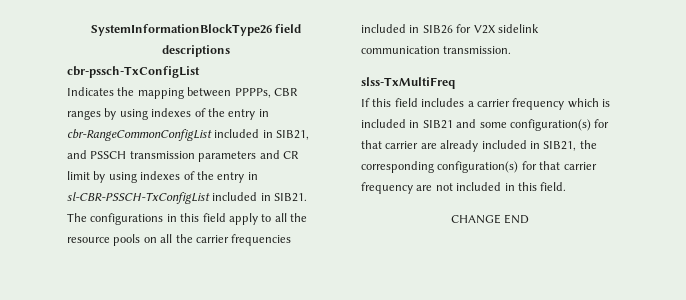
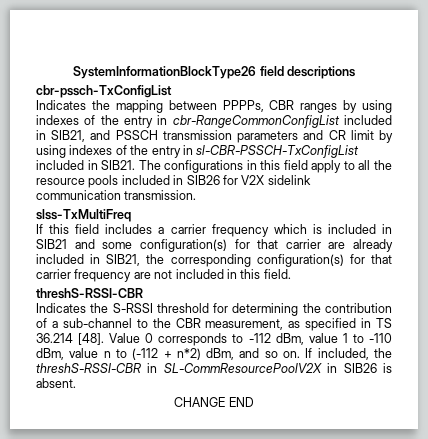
- The configurations in this field apply to all the resource pools on all the carrier frequencies included in SIB26 for V2X sidelink communication transmission.
+ The configurations in this field apply to all the resource pools included in SIB26 for V2X sidelink communication transmission.
  If this field includes a carrier frequency which is included in SIB21 and some configuration(s) for that carrier are already included in SIB21, the corresponding configuration(s) for that carrier frequency are not included in this field.
+ threshS-RSSI-CBR
+ Indicates the S-RSSI threshold for determining the contribution of a sub-channel to the CBR measurement, as specified in TS 36.214 [48]. Value 0 corresponds to -112 dBm, value 1 to -110 dBm, value n to (-112 + n*2) dBm, and so on. If included, the threshS-RSSI-CBR in SL-CommResourcePoolV2X in SIB26 is absent.

